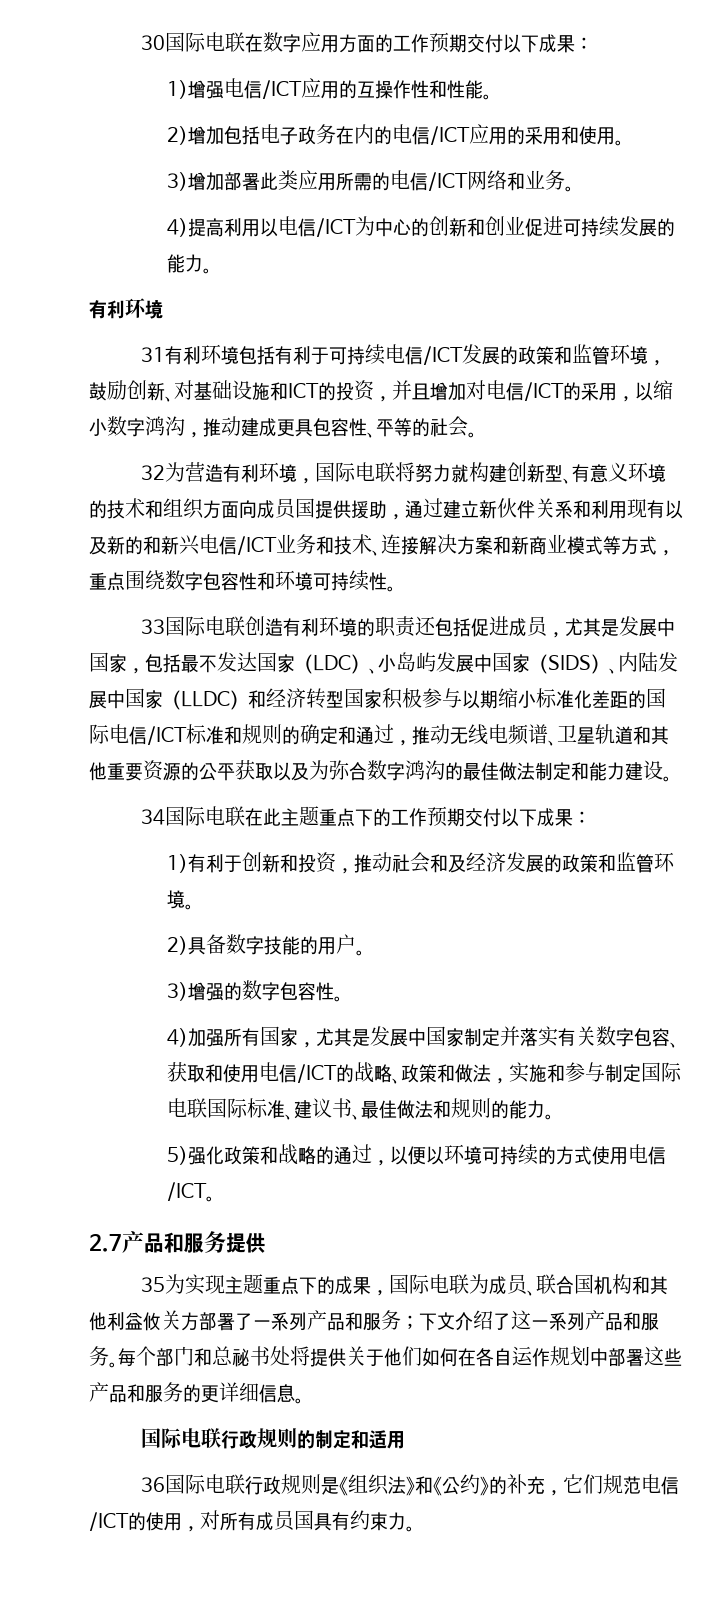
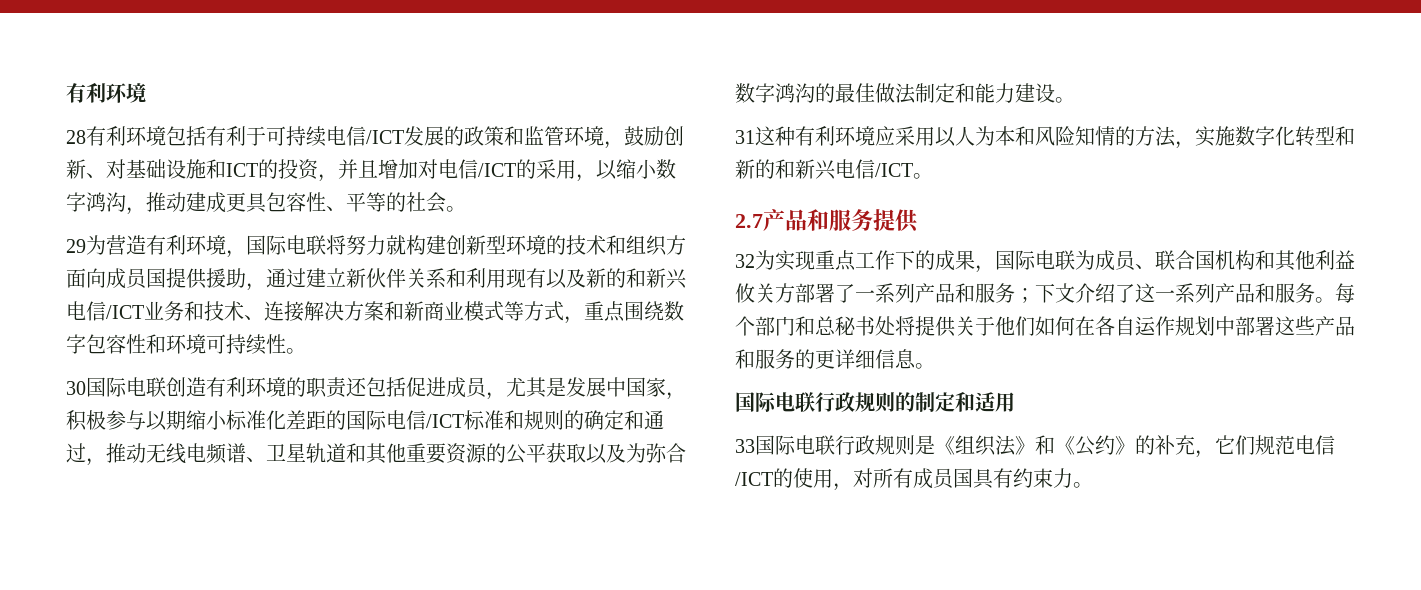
- 30国际电联在数字应用方面的工作预期交付以下成果：
- 1)增强电信/ICT应用的互操作性和性能。
- 2)增加包括电子政务在内的电信/ICT应用的采用和使用。
- 3)增加部署此类应用所需的电信/ICT网络和业务。
- 4)提高利用以电信/ICT为中心的创新和创业促进可持续发展的能力。
- 31有利环境包括有利于可持续电信/ICT发展的政策和监管环境，鼓励创新、对基础设施和ICT的投资，并且增加对电信/ICT的采用，以缩小数字鸿沟，推动建成更具包容性、平等的社会。
+ 28有利环境包括有利于可持续电信/ICT发展的政策和监管环境，鼓励创新、对基础设施和ICT的投资，并且增加对电信/ICT的采用，以缩小数字鸿沟，推动建成更具包容性、平等的社会。
- 32为营造有利环境，国际电联将努力就构建创新型、有意义环境的技术和组织方面向成员国提供援助，通过建立新伙伴关系和利用现有以及新的和新兴电信/ICT业务和技术、连接解决方案和新商业模式等方式，重点围绕数字包容性和环境可持续性。
+ 29为营造有利环境，国际电联将努力就构建创新型环境的技术和组织方面向成员国提供援助，通过建立新伙伴关系和利用现有以及新的和新兴电信/ICT业务和技术、连接解决方案和新商业模式等方式，重点围绕数字包容性和环境可持续性。
- 33国际电联创造有利环境的职责还包括促进成员，尤其是发展中国家，包括最不发达国家（LDC）、小岛屿发展中国家（SIDS）、内陆发展中国家（LLDC）和经济转型国家积极参与以期缩小标准化差距的国际电信/ICT标准和规则的确定和通过，推动无线电频谱、卫星轨道和其他重要资源的公平获取以及为弥合数字鸿沟的最佳做法制定和能力建设。
+ 30国际电联创造有利环境的职责还包括促进成员，尤其是发展中国家，积极参与以期缩小标准化差距的国际电信/ICT标准和规则的确定和通过，推动无线电频谱、卫星轨道和其他重要资源的公平获取以及为弥合数字鸿沟的最佳做法制定和能力建设。
- 34国际电联在此主题重点下的工作预期交付以下成果：
- 1)有利于创新和投资，推动社会和及经济发展的政策和监管环境。
- 2)具备数字技能的用户。
- 3)增强的数字包容性。
- 4)加强所有国家，尤其是发展中国家制定并落实有关数字包容、获取和使用电信/ICT的战略、政策和做法，实施和参与制定国际电联国际标准、建议书、最佳做法和规则的能力。
- 5)强化政策和战略的通过，以便以环境可持续的方式使用电信/ICT。
+ 31这种有利环境应采用以人为本和风险知情的方法，实施数字化转型和新的和新兴电信/ICT。
- 35为实现主题重点下的成果，国际电联为成员、联合国机构和其他利益攸关方部署了一系列产品和服务；下文介绍了这一系列产品和服务。
+ 32为实现重点工作下的成果，国际电联为成员、联合国机构和其他利益攸关方部署了一系列产品和服务；下文介绍了这一系列产品和服务。
- 36国际电联行政规则是《组织法》和《公约》的补充，它们规范电信/ICT的使用，对所有成员国具有约束力。
+ 33国际电联行政规则是《组织法》和《公约》的补充，它们规范电信/ICT的使用，对所有成员国具有约束力。

